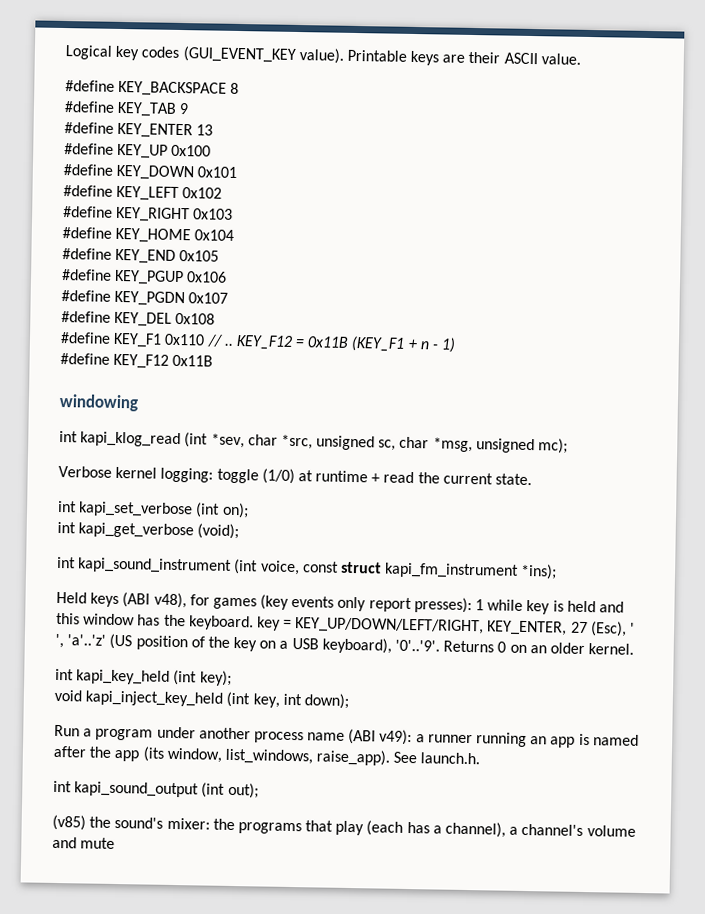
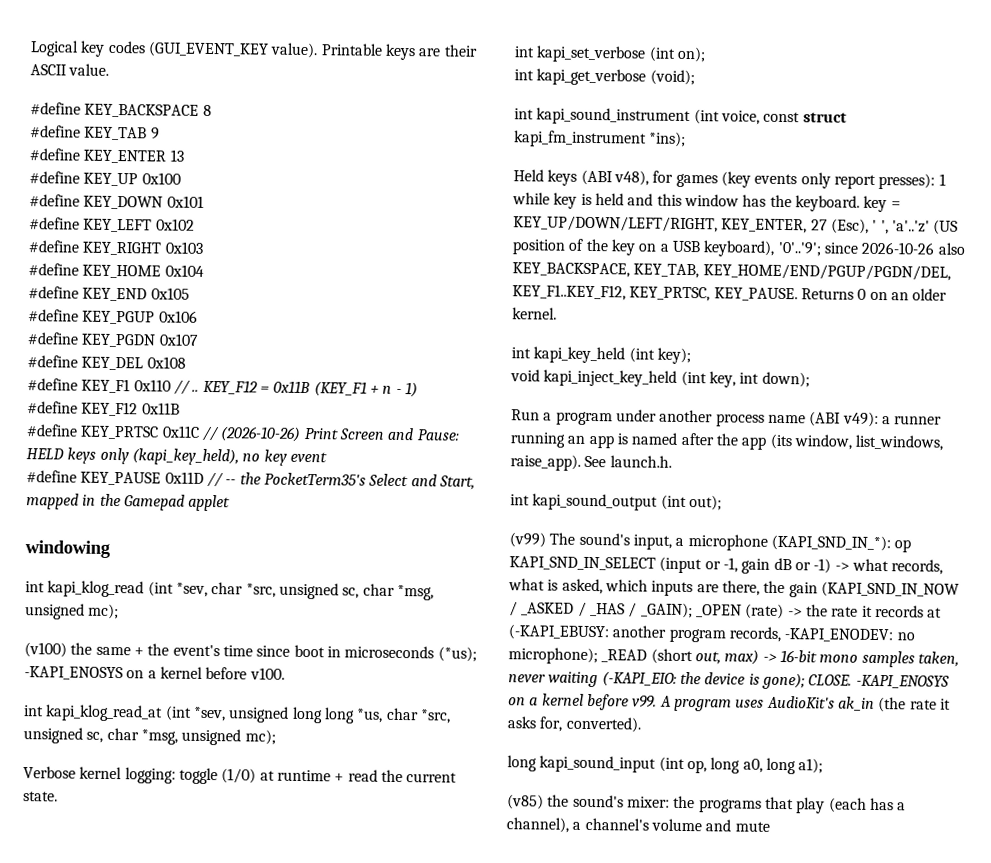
+ #define KEY_PRTSC 0x11C // (2026-10-26) Print Screen and Pause: HELD keys only (kapi_key_held), no key event
+ #define KEY_PAUSE 0x11D // -- the PocketTerm35's Select and Start, mapped in the Gamepad applet
+ (v100) the same + the event's time since boot in microseconds (*us); -KAPI_ENOSYS on a kernel before v100.
+ int kapi_klog_read_at (int *sev, unsigned long long *us, char *src, unsigned sc, char *msg, unsigned mc);
- Held keys (ABI v48), for games (key events only report presses): 1 while key is held and this window has the keyboard. key = KEY_UP/DOWN/LEFT/RIGHT, KEY_ENTER, 27 (Esc), ' ', 'a'..'z' (US position of the key on a USB keyboard), '0'..'9'. Returns 0 on an older kernel.
+ Held keys (ABI v48), for games (key events only report presses): 1 while key is held and this window has the keyboard. key = KEY_UP/DOWN/LEFT/RIGHT, KEY_ENTER, 27 (Esc), ' ', 'a'..'z' (US position of the key on a USB keyboard), '0'..'9'; since 2026-10-26 also KEY_BACKSPACE, KEY_TAB, KEY_HOME/END/PGUP/PGDN/DEL, KEY_F1..KEY_F12, KEY_PRTSC, KEY_PAUSE. Returns 0 on an older kernel.
+ (v99) The sound's input, a microphone (KAPI_SND_IN_*): op KAPI_SND_IN_SELECT (input or -1, gain dB or -1) -> what records, what is asked, which inputs are there, the gain (KAPI_SND_IN_NOW / _ASKED / _HAS / _GAIN); _OPEN (rate) -> the rate it records at (-KAPI_EBUSY: another program records, -KAPI_ENODEV: no microphone); _READ (short out, max) -> 16-bit mono samples taken, never waiting (-KAPI_EIO: the device is gone); CLOSE. -KAPI_ENOSYS on a kernel before v99. A program uses AudioKit's ak_in (the rate it asks for, converted).
+ long kapi_sound_input (int op, long a0, long a1);

